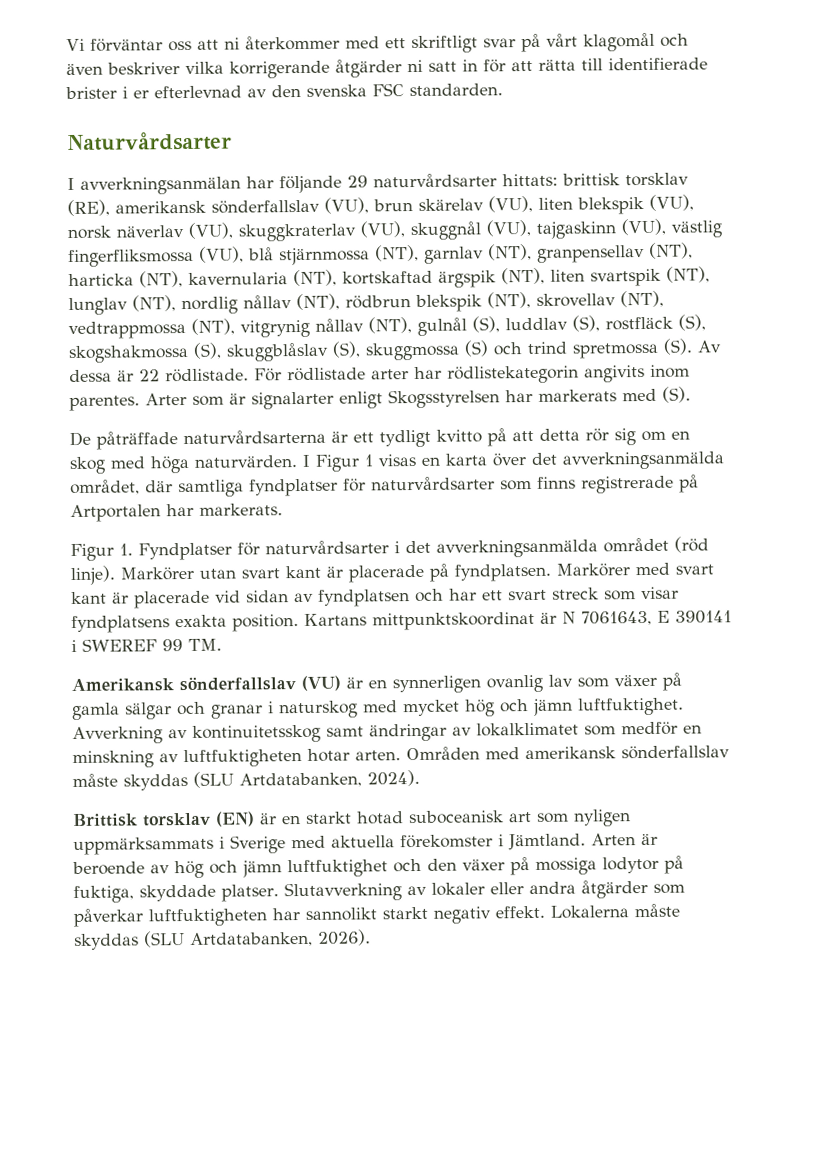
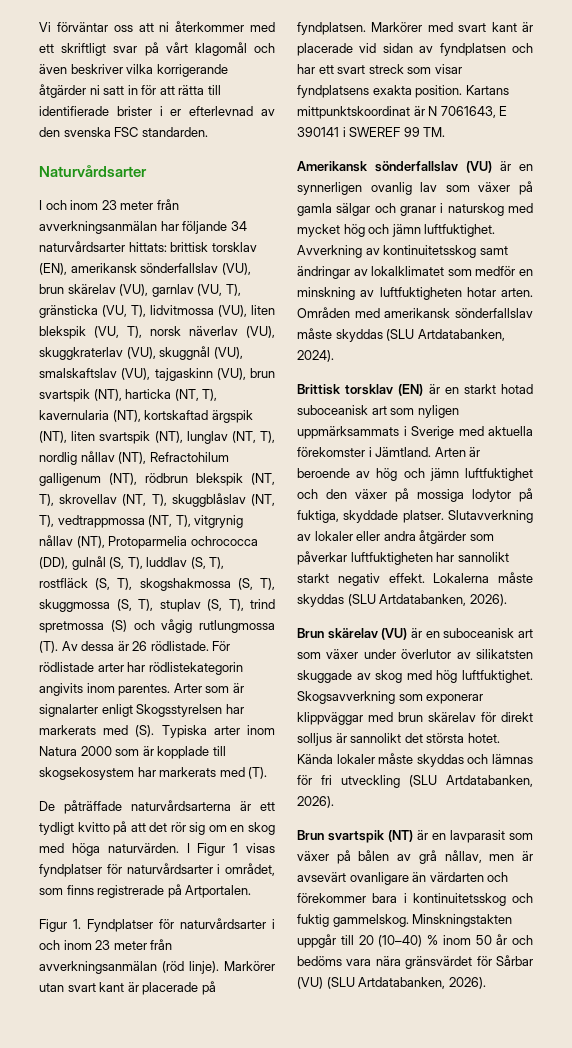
- I avverkningsanmälan har följande 29 naturvårdsarter hittats: brittisk torsklav (RE), amerikansk sönderfallslav (VU), brun skärelav (VU), liten blekspik (VU), norsk näverlav (VU), skuggkraterlav (VU), skuggnål (VU), tajgaskinn (VU), västlig fingerfliksmossa (VU), blå stjärnmossa (NT), garnlav (NT), granpensellav (NT), harticka (NT), kavernularia (NT), kortskaftad ärgspik (NT), liten svartspik (NT), lunglav (NT), nordlig nållav (NT), rödbrun blekspik (NT), skrovellav (NT), vedtrappmossa (NT), vitgrynig nållav (NT), gulnål (S), luddlav (S), rostfläck (S), skogshakmossa (S), skuggblåslav (S), skuggmossa (S) och trind spretmossa (S). Av dessa är 22 rödlistade.
+ I och inom 23 meter från avverkningsanmälan har följande 34 naturvårdsarter hittats: brittisk torsklav (EN), amerikansk sönderfallslav (VU), brun skärelav (VU), garnlav (VU, T), gränsticka (VU, T), lidvitmossa (VU), liten blekspik (VU, T), norsk näverlav (VU), skuggkraterlav (VU), skuggnål (VU), smalskaftslav (VU), tajgaskinn (VU), brun svartspik (NT), harticka (NT, T), kavernularia (NT), kortskaftad ärgspik (NT), liten svartspik (NT), lunglav (NT, T), nordlig nållav (NT), Refractohilum galligenum (NT), rödbrun blekspik (NT, T), skrovellav (NT, T), skuggblåslav (NT, T), vedtrappmossa (NT, T), vitgrynig nållav (NT), Protoparmelia ochrococca (DD), gulnål (S, T), luddlav (S, T), rostfläck (S, T), skogshakmossa (S, T), skuggmossa (S, T), stuplav (S, T), trind spretmossa (S) och vågig rutlungmossa (T). Av dessa är 26 rödlistade.
- Arter som är signalarter enligt Skogsstyrelsen har markerats med (S).
+ Arter som är signalarter enligt Skogsstyrelsen har markerats med (S). Typiska arter inom Natura 2000 som är kopplade till skogsekosystem har markerats med (T).
- De påträffade naturvårdsarterna är ett tydligt kvitto på att detta rör sig om en skog med höga naturvärden.
+ De påträffade naturvårdsarterna är ett tydligt kvitto på att det rör sig om en skog med höga naturvärden.
- I Figur 1 visas en karta över det avverkningsanmälda området, där samtliga fyndplatser för naturvårdsarter som finns registrerade på Artportalen har markerats.
+ I Figur 1 visas fyndplatser för naturvårdsarter i området, som finns registrerade på Artportalen.
- Figur 1. Fyndplatser för naturvårdsarter i det avverkningsanmälda området (röd linje).
+ Figur 1. Fyndplatser för naturvårdsarter i och inom 23 meter från avverkningsanmälan (röd linje).
+ Brun skärelav (VU) är en suboceanisk art som växer under överlutor av silikatsten skuggade av skog med hög luftfuktighet. Skogsavverkning som exponerar klippväggar med brun skärelav för direkt solljus är sannolikt det största hotet. Kända lokaler måste skyddas och lämnas för fri utveckling (SLU Artdatabanken, 2026).
+ Brun svartspik (NT) är en lavparasit som växer på bålen av grå nållav, men är avsevärt ovanligare än värdarten och förekommer bara i kontinuitetsskog och fuktig gammelskog. Minskningstakten uppgår till 20 (10–40) % inom 50 år och bedöms vara nära gränsvärdet för Sårbar (VU) (SLU Artdatabanken, 2026).

